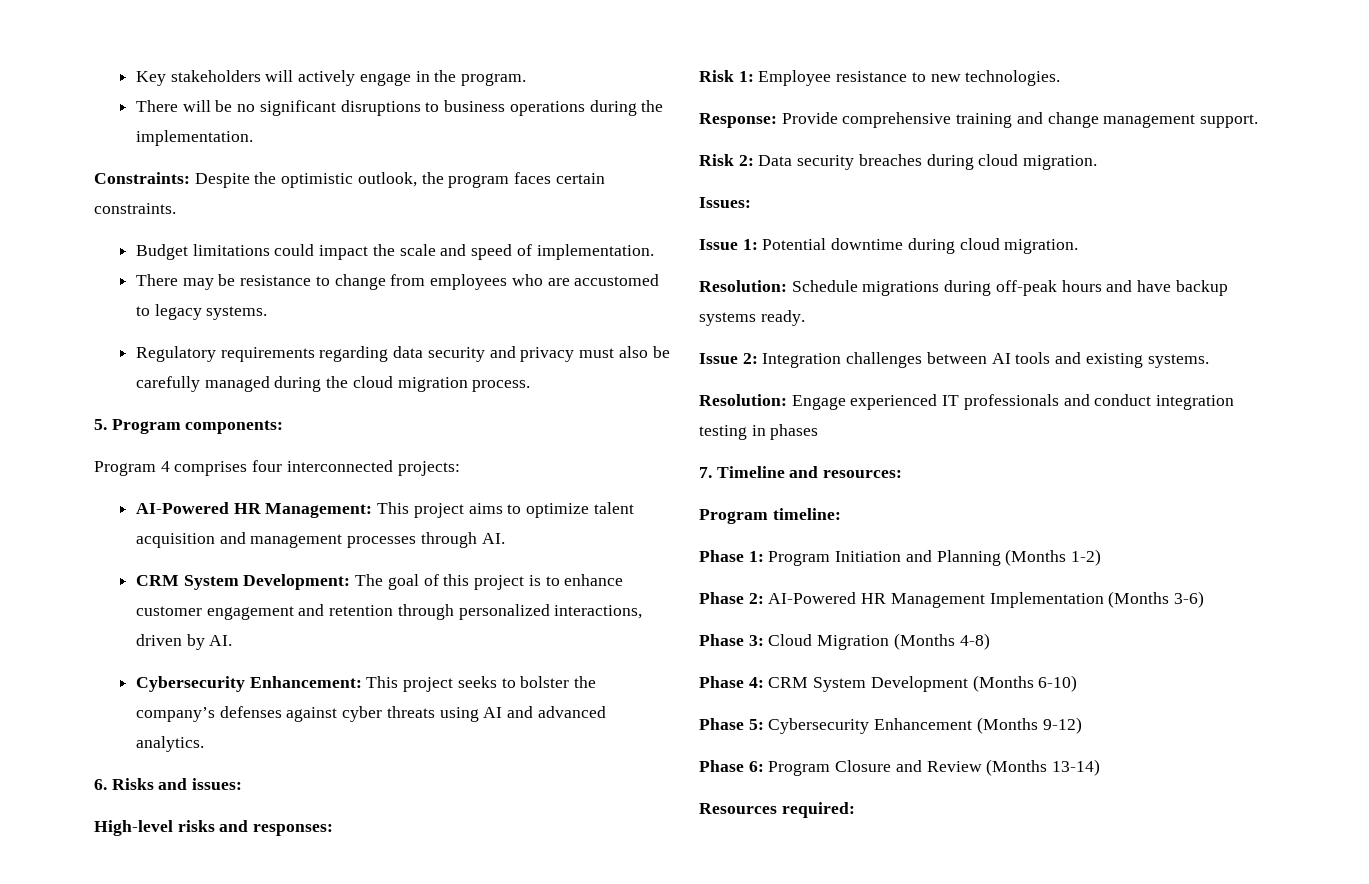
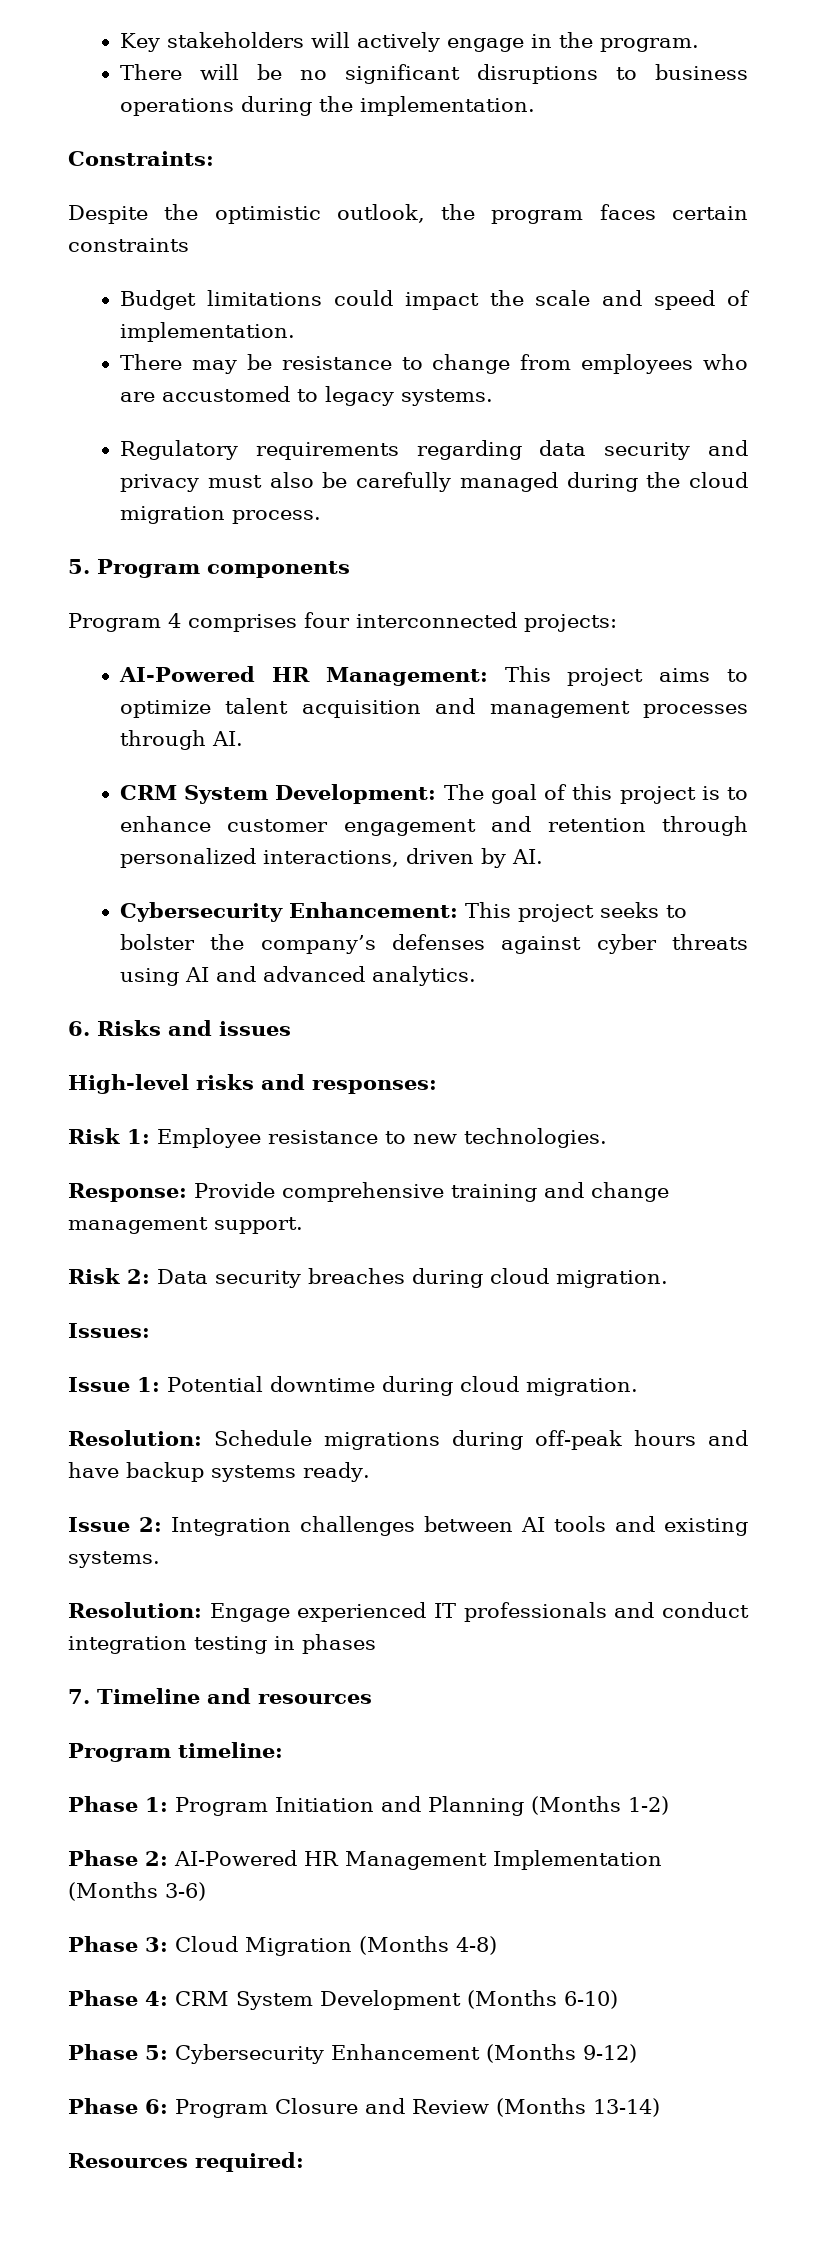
- Constraints: Despite the optimistic outlook, the program faces certain constraints.
+ Constraints:
+ Despite the optimistic outlook, the program faces certain constraints
- 5. Program components:
+ 5. Program components
- 6. Risks and issues:
+ 6. Risks and issues
- 7. Timeline and resources:
+ 7. Timeline and resources

